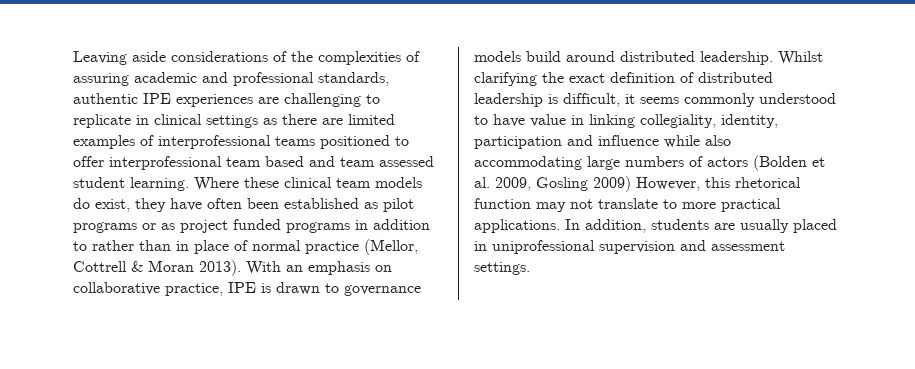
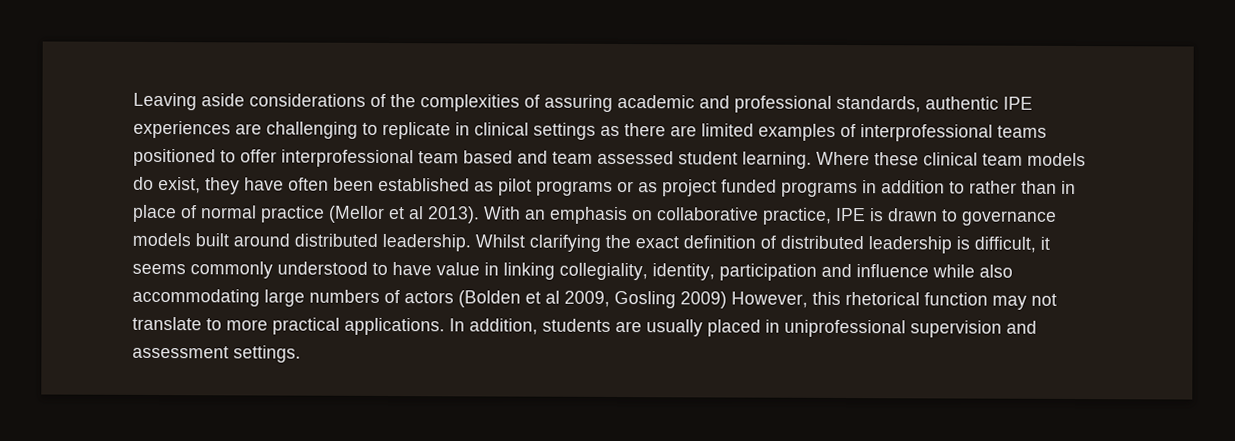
- Where these clinical team models do exist, they have often been established as pilot programs or as project funded programs in addition to rather than in place of normal practice (Mellor, Cottrell & Moran 2013).
+ Where these clinical team models do exist, they have often been established as pilot programs or as project funded programs in addition to rather than in place of normal practice (Mellor et al 2013).
- With an emphasis on collaborative practice, IPE is drawn to governance models build around distributed leadership.
+ With an emphasis on collaborative practice, IPE is drawn to governance models built around distributed leadership.
- Whilst clarifying the exact definition of distributed leadership is difficult, it seems commonly understood to have value in linking collegiality, identity, participation and influence while also accommodating large numbers of actors (Bolden et al. 2009, Gosling 2009) However, this rhetorical function may not translate to more practical applications.
+ Whilst clarifying the exact definition of distributed leadership is difficult, it seems commonly understood to have value in linking collegiality, identity, participation and influence while also accommodating large numbers of actors (Bolden et al 2009, Gosling 2009) However, this rhetorical function may not translate to more practical applications.

